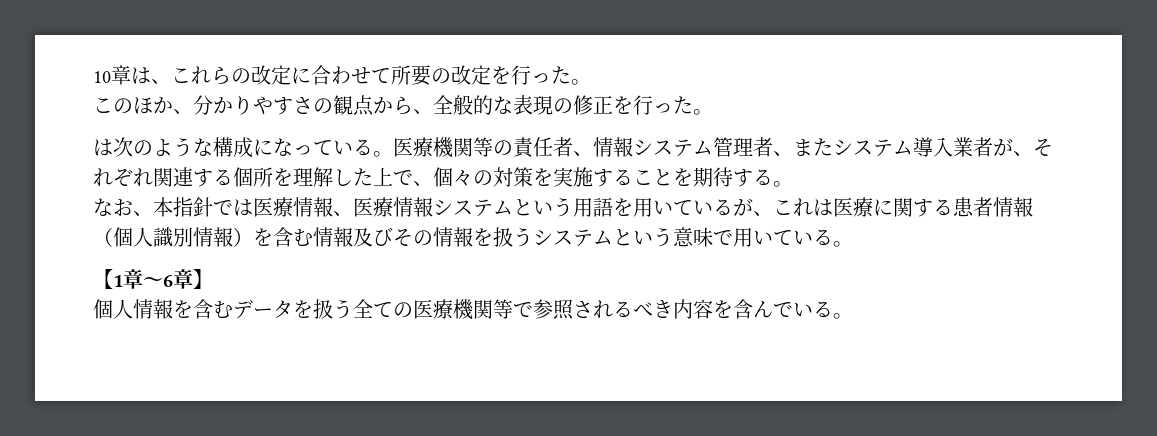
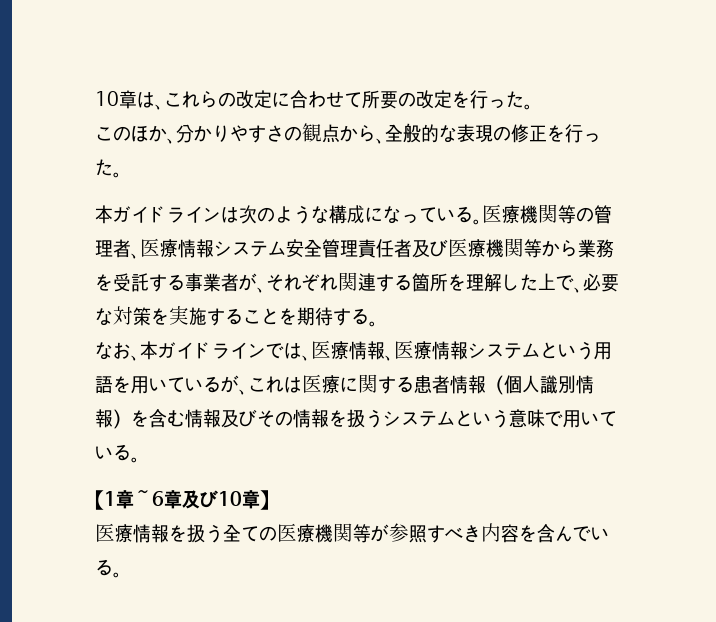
- は次のような構成になっている。
+ 本ガイドラインは次のような構成になっている。
- 医療機関等の責任者、情報システム管理者、またシステム導入業者が、それぞれ関連する個所を理解した上で、個々の対策を実施することを期待する。
+ 医療機関等の管理者、医療情報システム安全管理責任者及び医療機関等から業務を受託する事業者が、それぞれ関連する箇所を理解した上で、必要な対策を実施することを期待する。
- なお、本指針では医療情報、医療情報システムという用語を用いているが、これは医療に関する患者情報（個人識別情報）を含む情報及びその情報を扱うシステムという意味で用いている。
+ なお、本ガイドラインでは、医療情報、医療情報システムという用語を用いているが、これは医療に関する患者情報（個人識別情報）を含む情報及びその情報を扱うシステムという意味で用いている。
- 【1章～6章】
- 個人情報を含むデータを扱う全ての医療機関等で参照されるべき内容を含んでいる。
+ 【1章～6章及び10章】
+ 医療情報を扱う全ての医療機関等が参照すべき内容を含んでいる。

